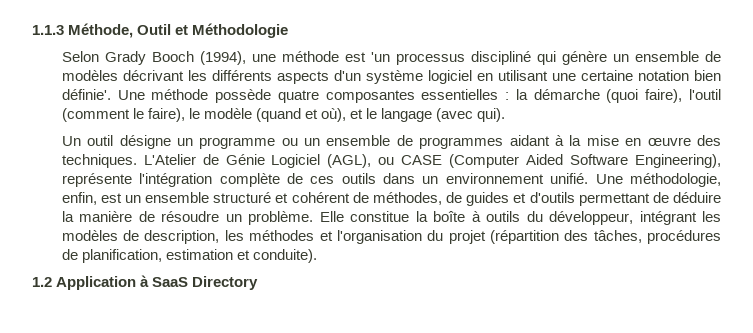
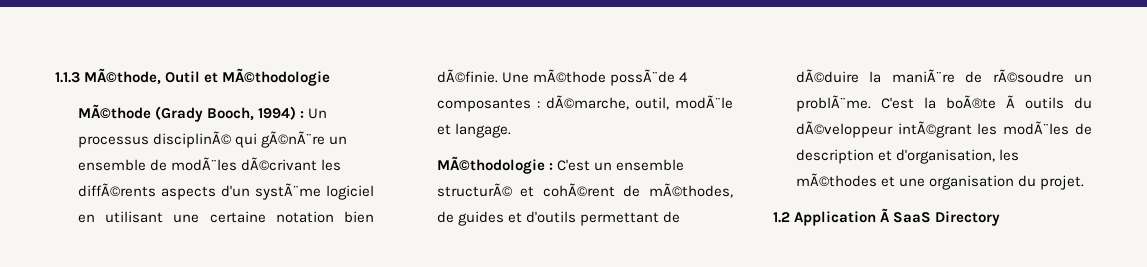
- 1.1.3 Méthode, Outil et Méthodologie
- Selon Grady Booch (1994), une méthode est 'un processus discipliné qui génère un ensemble de modèles décrivant les différents aspects d'un système logiciel en utilisant une certaine notation bien définie'. Une méthode possède quatre composantes essentielles : la démarche (quoi faire), l'outil (comment le faire), le modèle (quand et où), et le langage (avec qui).
- Un outil désigne un programme ou un ensemble de programmes aidant à la mise en œuvre des techniques. L'Atelier de Génie Logiciel (AGL), ou CASE (Computer Aided Software Engineering), représente l'intégration complète de ces outils dans un environnement unifié. Une méthodologie, enfin, est un ensemble structuré et cohérent de méthodes, de guides et d'outils permettant de déduire la manière de résoudre un problème. Elle constitue la boîte à outils du développeur, intégrant les modèles de description, les méthodes et l'organisation du projet (répartition des tâches, procédures de planification, estimation et conduite).
+ 1.1.3 MÃ©thode, Outil et MÃ©thodologie
+ MÃ©thode (Grady Booch, 1994) : Un processus disciplinÃ© qui gÃ©nÃ¨re un ensemble de modÃ¨les dÃ©crivant les diffÃ©rents aspects d'un systÃ¨me logiciel en utilisant une certaine notation bien dÃ©finie. Une mÃ©thode possÃ¨de 4 composantes : dÃ©marche, outil, modÃ¨le et langage.
+ MÃ©thodologie : C'est un ensemble structurÃ© et cohÃ©rent de mÃ©thodes, de guides et d'outils permettant de dÃ©duire la maniÃ¨re de rÃ©soudre un problÃ¨me. C'est la boÃ®te Ã outils du dÃ©veloppeur intÃ©grant les modÃ¨les de description et d'organisation, les mÃ©thodes et une organisation du projet.
- 1.2 Application à SaaS Directory
+ 1.2 Application Ã SaaS Directory

